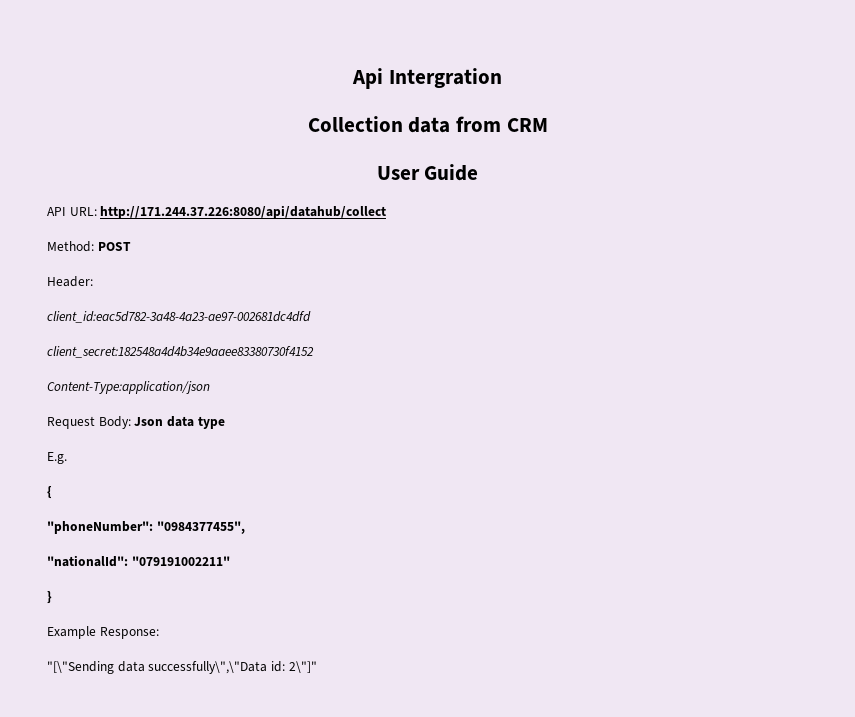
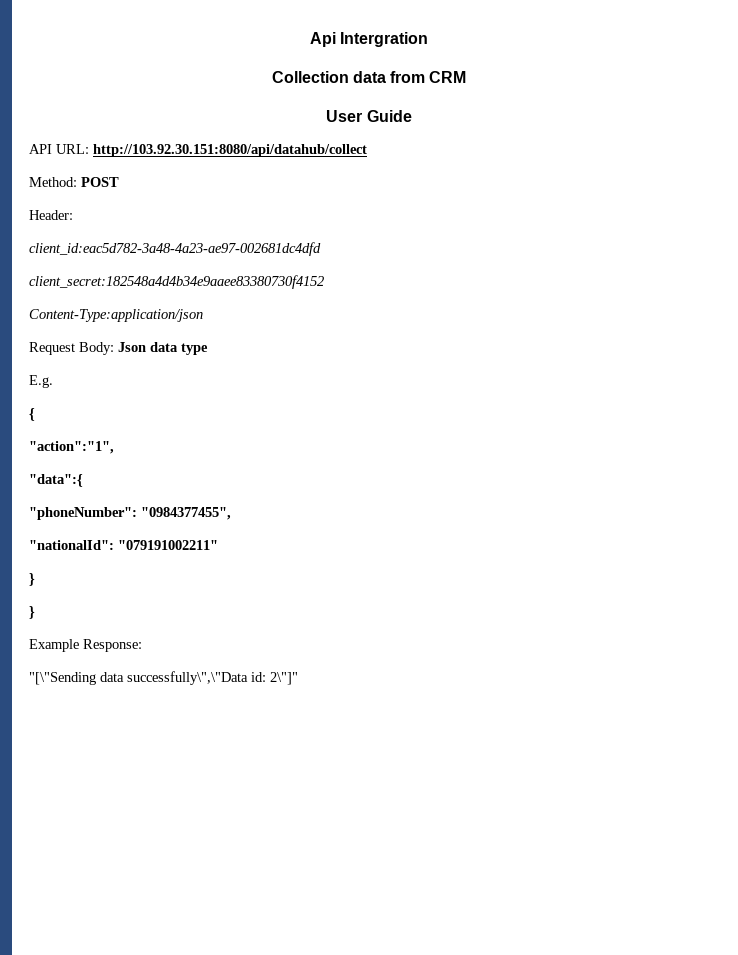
- API URL: http://171.244.37.226:8080/api/datahub/collect
+ API URL: http://103.92.30.151:8080/api/datahub/collect
+ "action":"1",
+ "data":{
  "nationalId": "079191002211"
+ }

